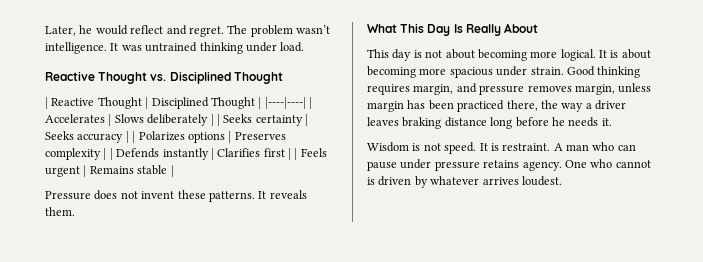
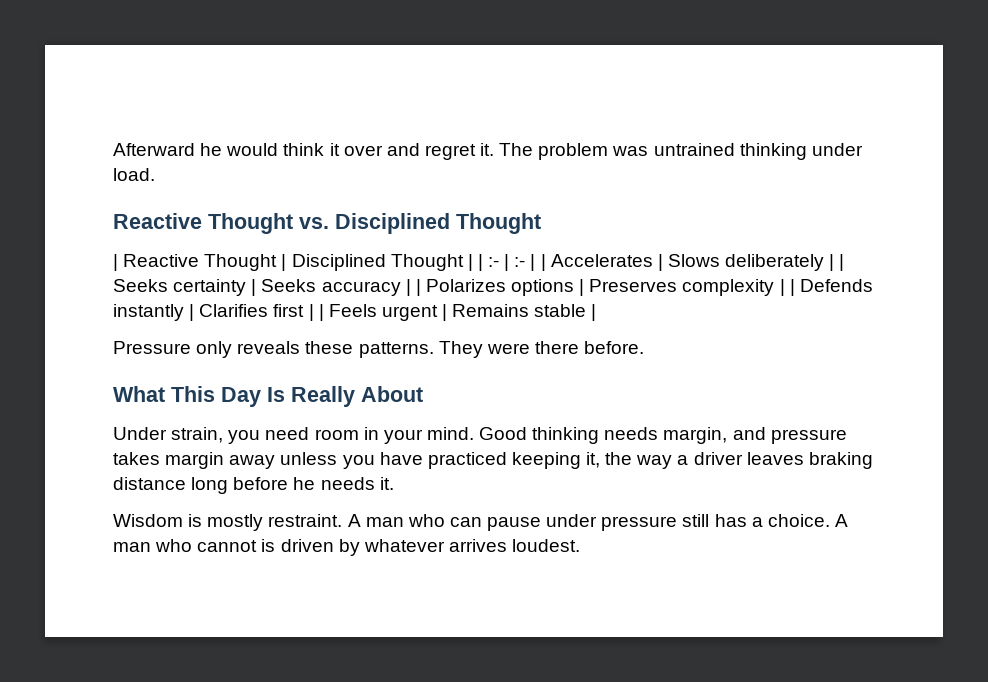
- Later, he would reflect and regret. The problem wasn’t intelligence. It was untrained thinking under load.
+ Afterward he would think it over and regret it. The problem was untrained thinking under load.
- | Reactive Thought | Disciplined Thought | |----|----| | Accelerates | Slows deliberately | | Seeks certainty | Seeks accuracy | | Polarizes options | Preserves complexity | | Defends instantly | Clarifies first | | Feels urgent | Remains stable |
+ | Reactive Thought | Disciplined Thought | | :- | :- | | Accelerates | Slows deliberately | | Seeks certainty | Seeks accuracy | | Polarizes options | Preserves complexity | | Defends instantly | Clarifies first | | Feels urgent | Remains stable |
- Pressure does not invent these patterns. It reveals them.
+ Pressure only reveals these patterns. They were there before.
- This day is not about becoming more logical. It is about becoming more spacious under strain.
+ Under strain, you need room in your mind.
- Good thinking requires margin, and pressure removes margin, unless margin has been practiced there, the way a driver leaves braking distance long before he needs it.
+ Good thinking needs margin, and pressure takes margin away unless you have practiced keeping it, the way a driver leaves braking distance long before he needs it.
- Wisdom is not speed. It is restraint.
+ Wisdom is mostly restraint.
- A man who can pause under pressure retains agency. One who cannot is driven by whatever arrives loudest.
+ A man who can pause under pressure still has a choice. A man who cannot is driven by whatever arrives loudest.

